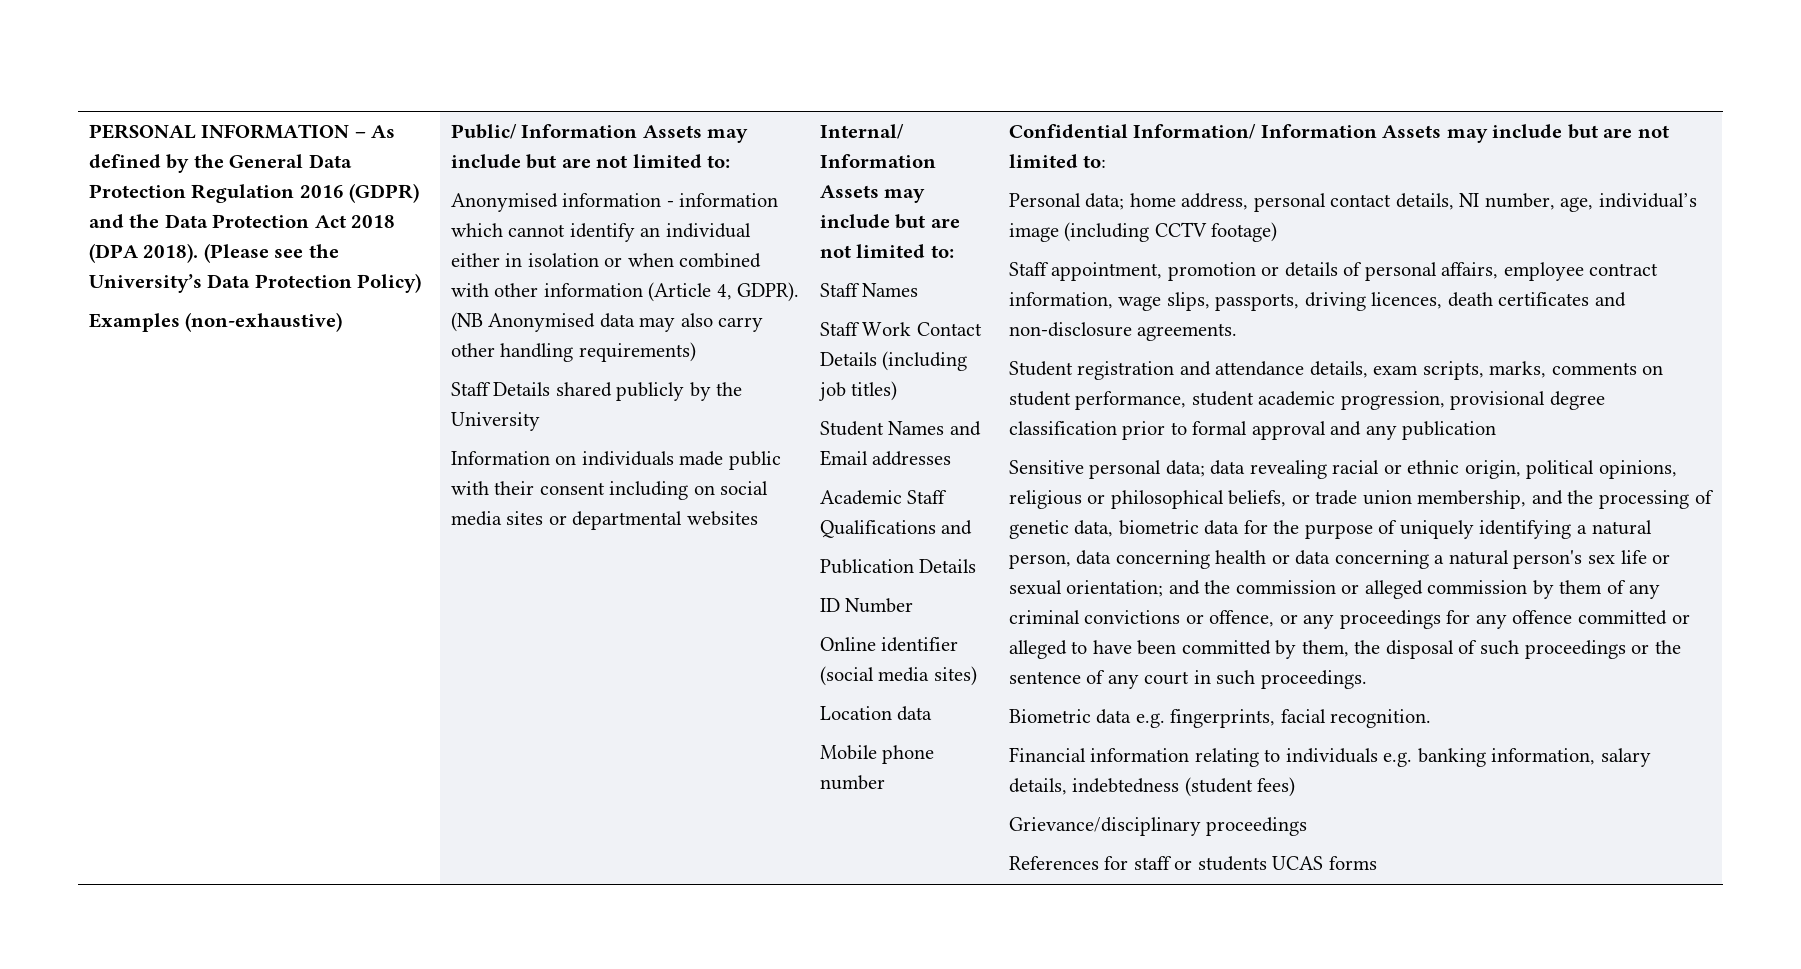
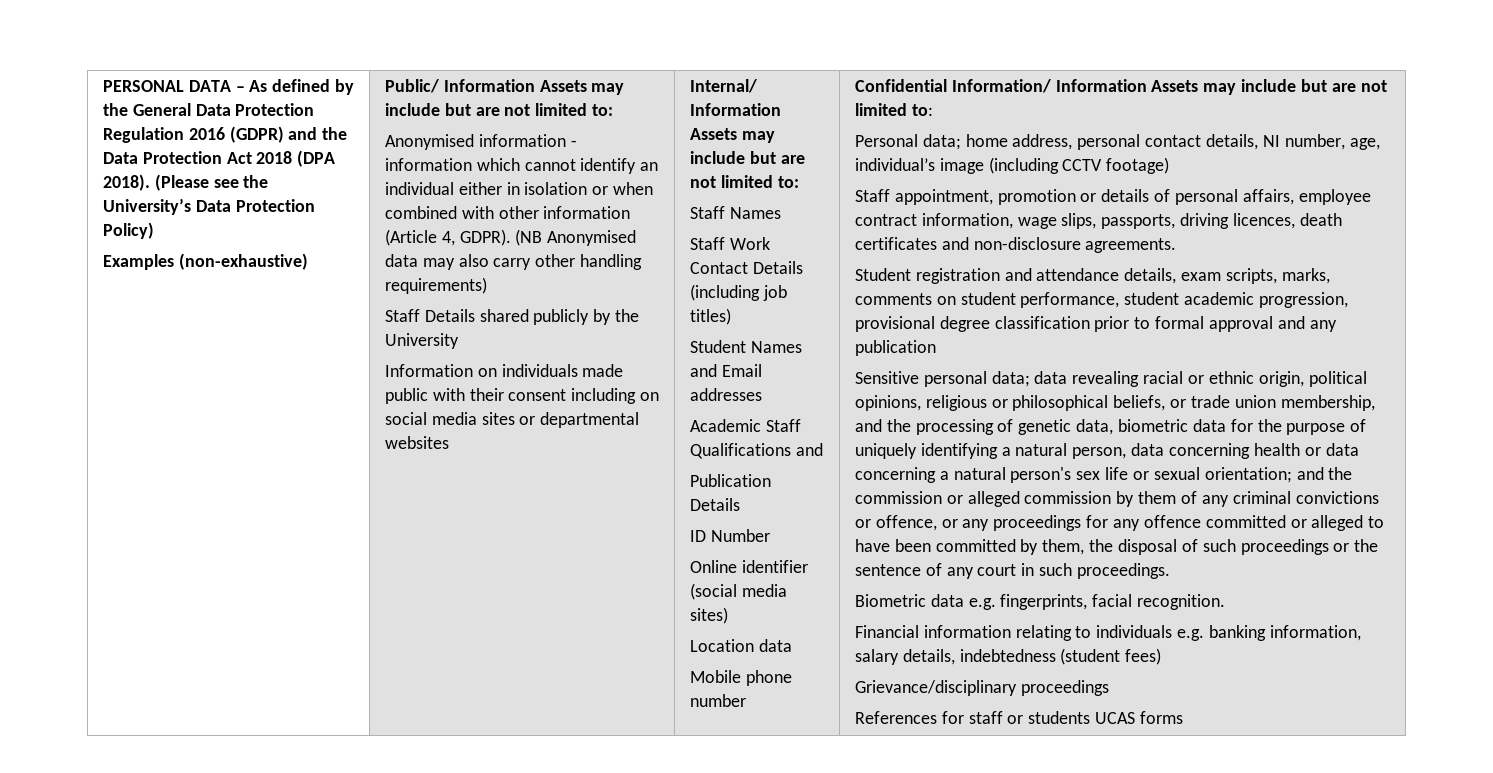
- PERSONAL INFORMATION – As defined by the General Data Protection Regulation 2016 (GDPR) and the Data Protection Act 2018 (DPA 2018).
+ PERSONAL DATA – As defined by the General Data Protection Regulation 2016 (GDPR) and the Data Protection Act 2018 (DPA 2018).

